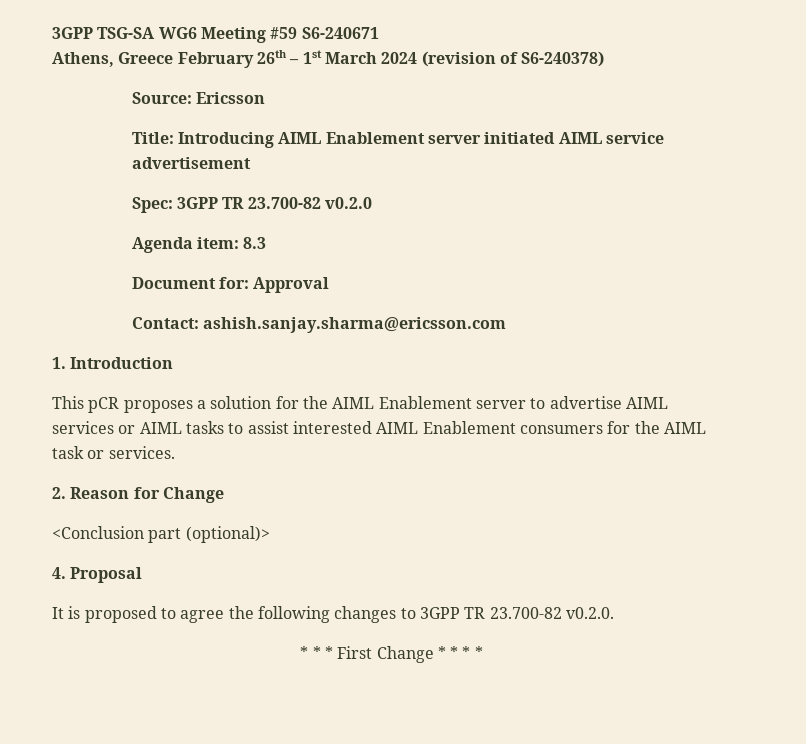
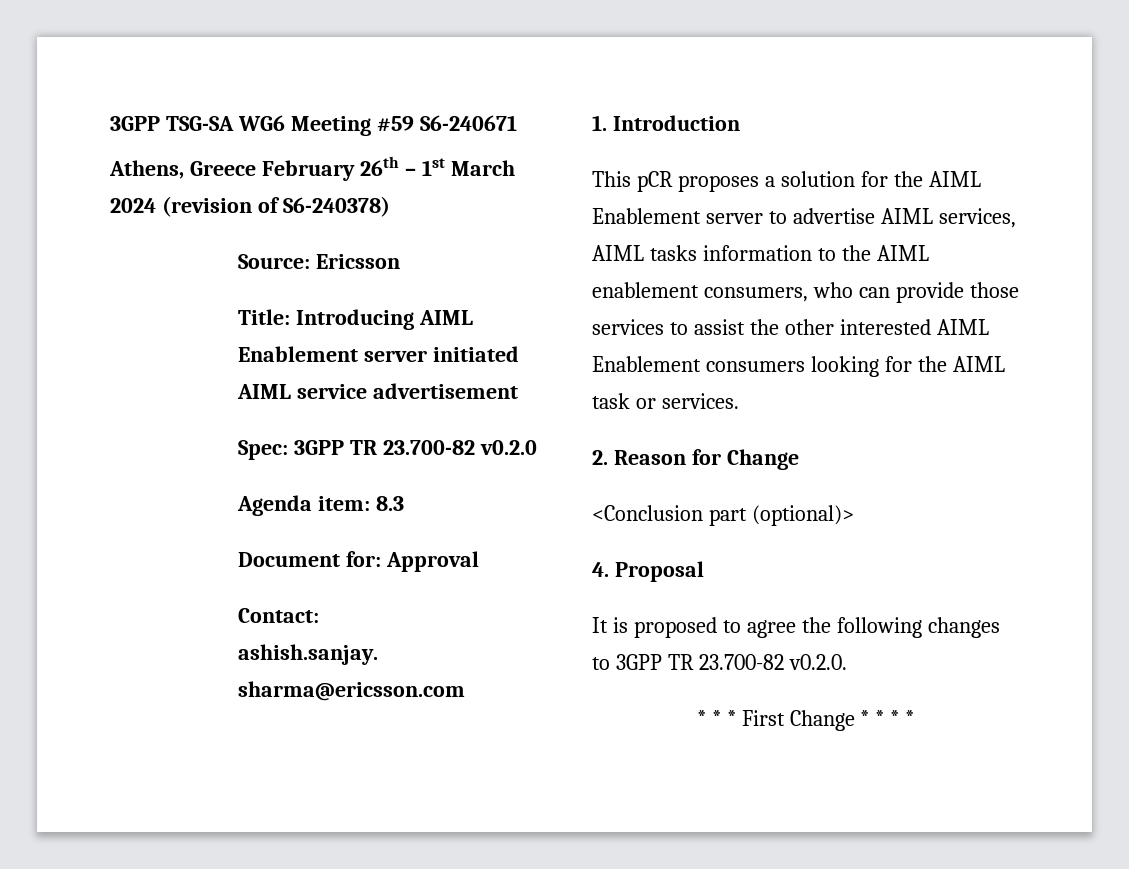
- This pCR proposes a solution for the AIML Enablement server to advertise AIML services or AIML tasks to assist interested AIML Enablement consumers for the AIML task or services.
+ This pCR proposes a solution for the AIML Enablement server to advertise AIML services, AIML tasks information to the AIML enablement consumers, who can provide those services to assist the other interested AIML Enablement consumers looking for the AIML task or services.

